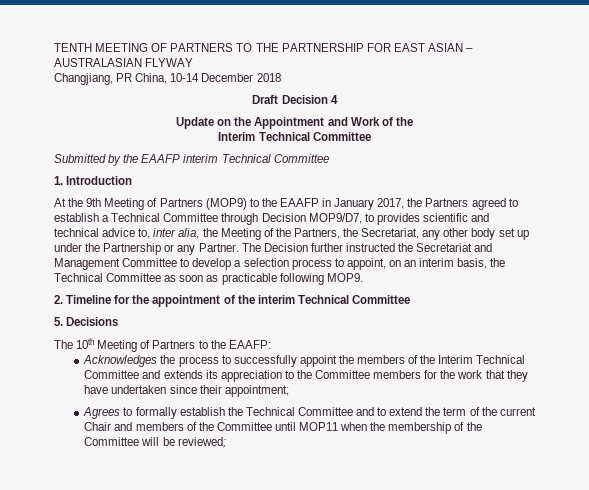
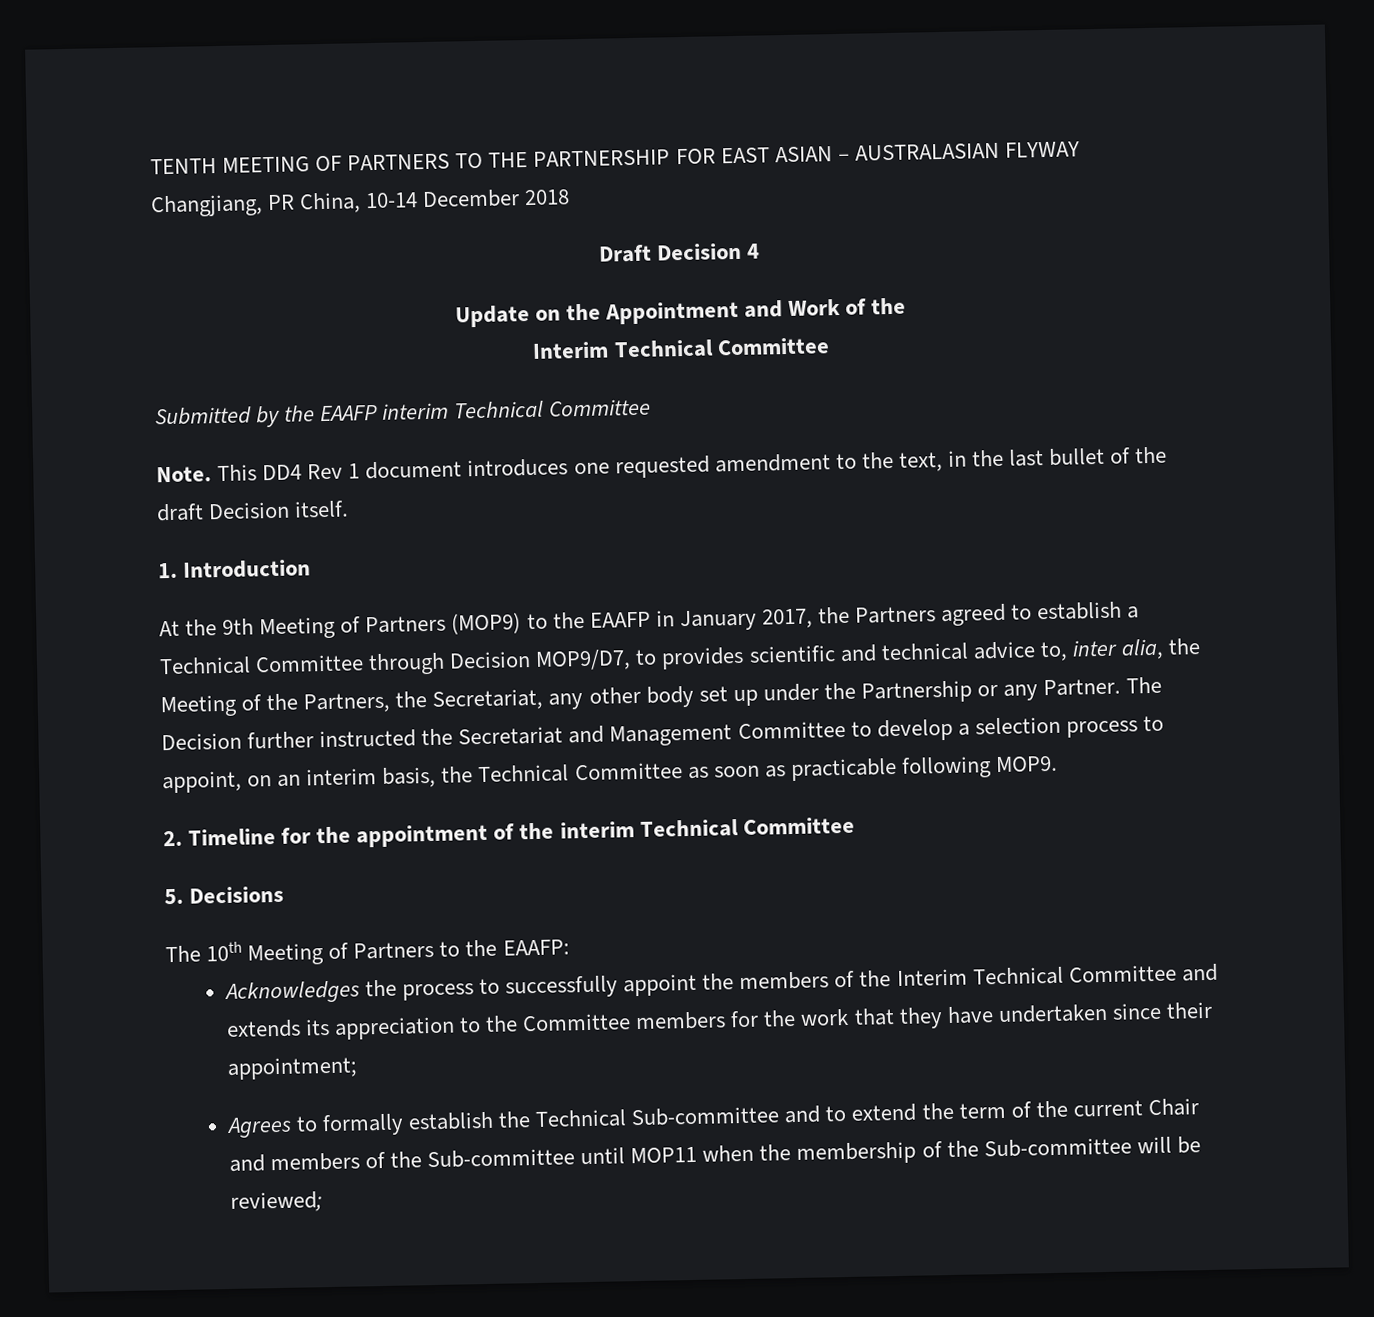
+ Note. This DD4 Rev 1 document introduces one requested amendment to the text, in the last bullet of the draft Decision itself.
- Agrees to formally establish the Technical Committee and to extend the term of the current Chair and members of the Committee until MOP11 when the membership of the Committee will be reviewed;
+ Agrees to formally establish the Technical Sub-committee and to extend the term of the current Chair and members of the Sub-committee until MOP11 when the membership of the Sub-committee will be reviewed;

